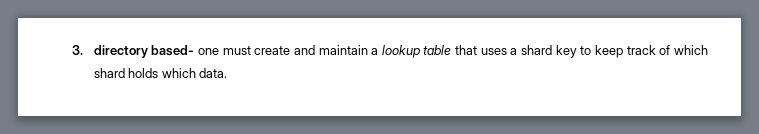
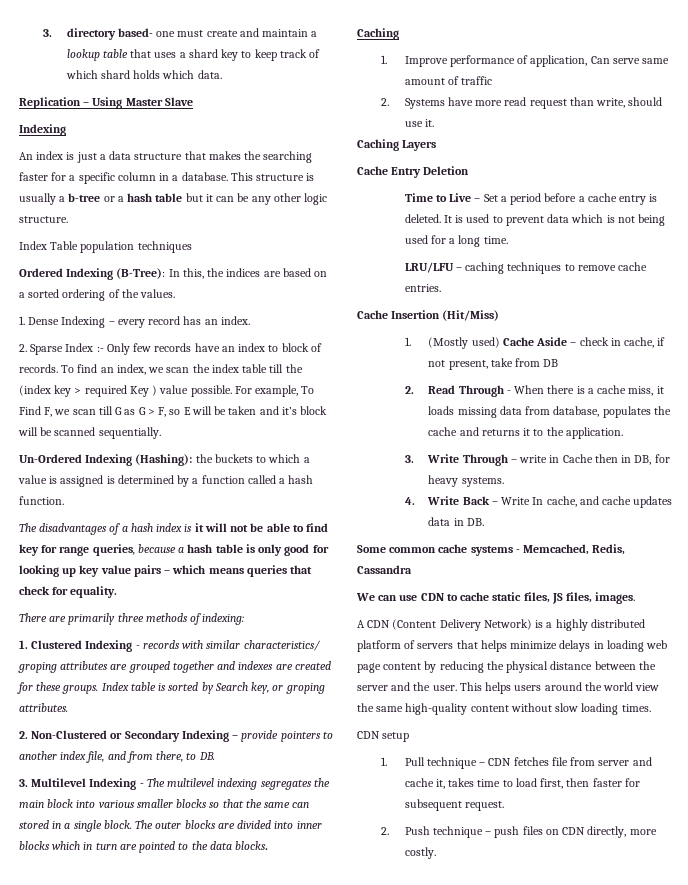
+ Replication – Using Master Slave
+ Indexing
+ An index is just a data structure that makes the searching faster for a specific column in a database. This structure is usually a b-tree or a hash table but it can be any other logic structure.
+ Index Table population techniques
+ Ordered Indexing (B-Tree): In this, the indices are based on a sorted ordering of the values.
+ 1. Dense Indexing – every record has an index.
+ 2. Sparse Index :- Only few records have an index to block of records. To find an index, we scan the index table till the (index key > required Key ) value possible. For example, To Find F, we scan till G as G > F, so E will be taken and it’s block will be scanned sequentially.
+ Un-Ordered Indexing (Hashing): the buckets to which a value is assigned is determined by a function called a hash function.
+ The disadvantages of a hash index is it will not be able to find key for range queries, because a hash table is only good for looking up key value pairs – which means queries that check for equality.
+ There are primarily three methods of indexing:
+ 1. Clustered Indexing - records with similar characteristics/ groping attributes are grouped together and indexes are created for these groups. Index table is sorted by Search key, or groping attributes.
+ 2. Non-Clustered or Secondary Indexing – provide pointers to another index file, and from there, to DB.
+ 3. Multilevel Indexing - The multilevel indexing segregates the main block into various smaller blocks so that the same can stored in a single block. The outer blocks are divided into inner blocks which in turn are pointed to the data blocks.
+ Caching
+ 1. Improve performance of application, Can serve same amount of traffic
+ 2. Systems have more read request than write, should use it.
+ Caching Layers
+ Cache Entry Deletion
+ Time to Live – Set a period before a cache entry is deleted. It is used to prevent data which is not being used for a long time.
+ LRU/LFU – caching techniques to remove cache entries.
+ Cache Insertion (Hit/Miss)
+ 1. (Mostly used) Cache Aside – check in cache, if not present, take from DB
+ 2. Read Through - When there is a cache miss, it loads missing data from database, populates the cache and returns it to the application.
+ 3. Write Through – write in Cache then in DB, for heavy systems.
+ 4. Write Back – Write In cache, and cache updates data in DB.
+ Some common cache systems - Memcached, Redis, Cassandra
+ We can use CDN to cache static files, JS files, images.
+ A CDN (Content Delivery Network) is a highly distributed platform of servers that helps minimize delays in loading web page content by reducing the physical distance between the server and the user. This helps users around the world view the same high-quality content without slow loading times.
+ CDN setup
+ 1. Pull technique – CDN fetches file from server and cache it, takes time to load first, then faster for subsequent request.
+ 2. Push technique – push files on CDN directly, more costly.

